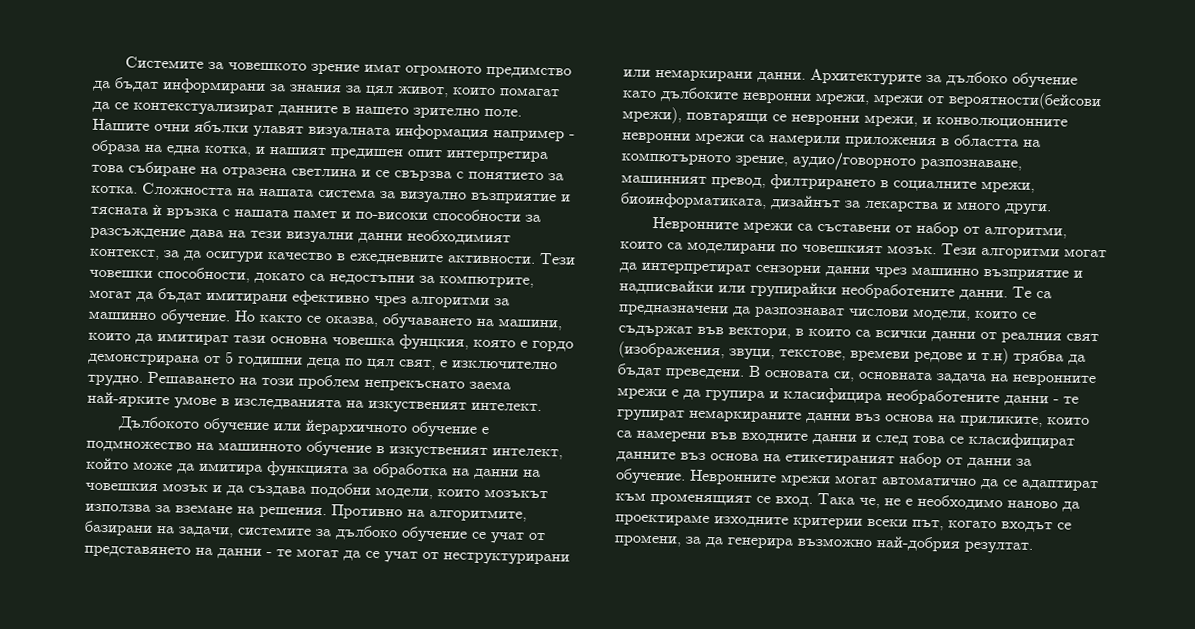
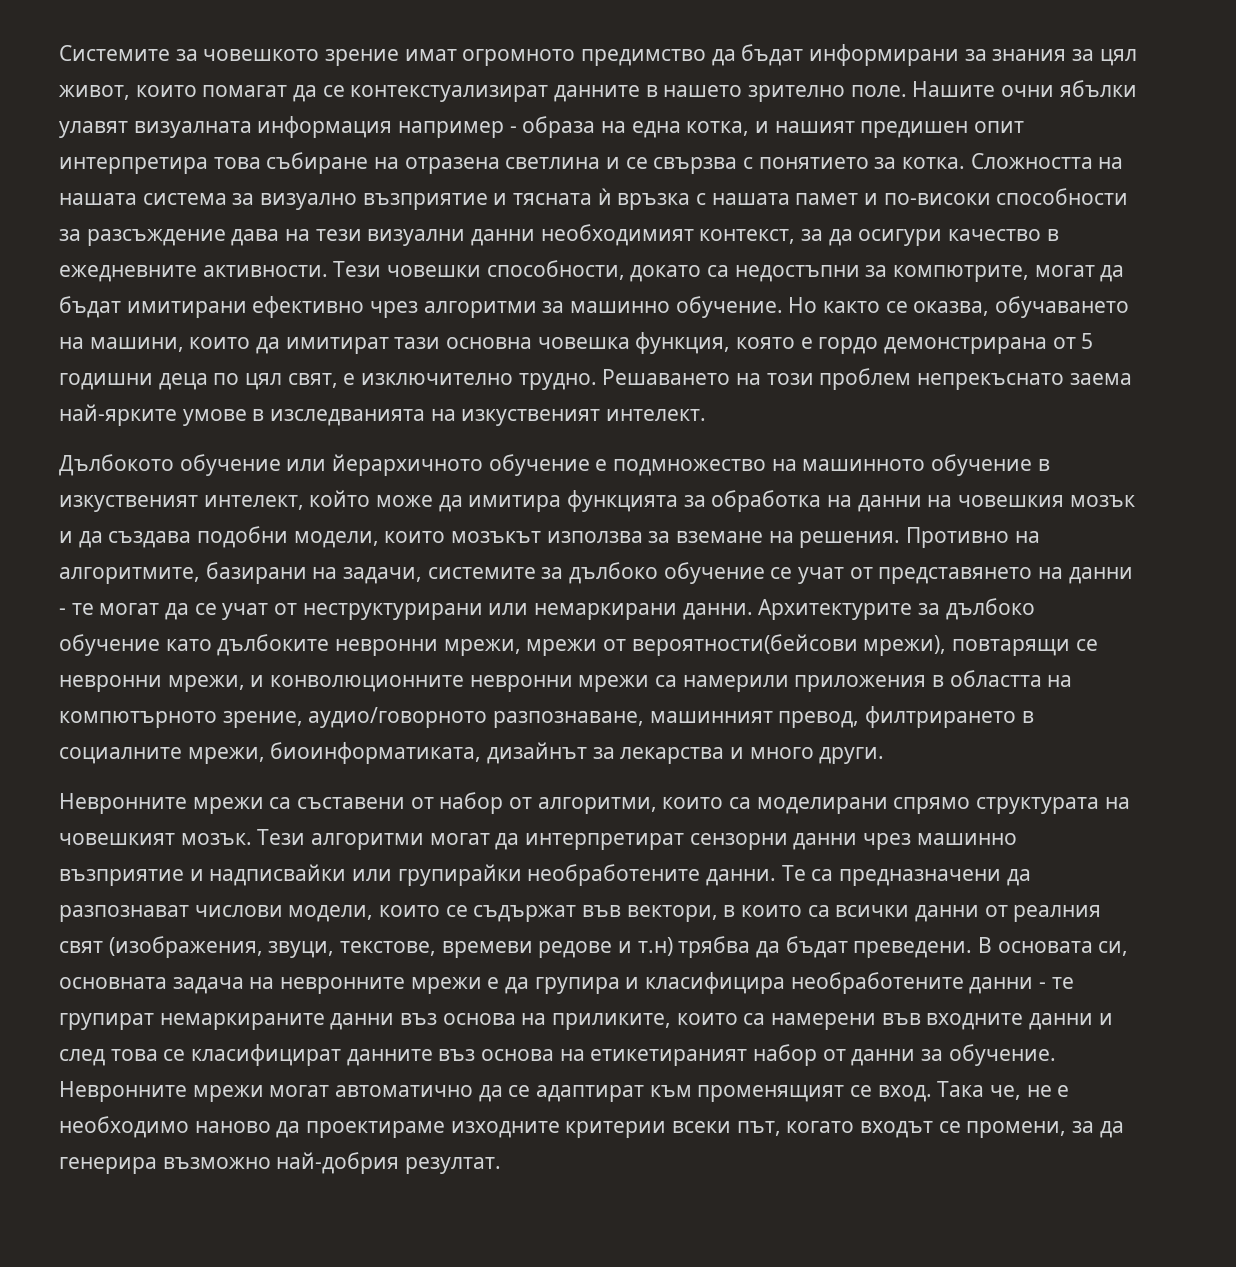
- Но както се оказва, обучаването на машини, които да имитират тази основна човешка фунцкия, която е гордо демонстрирана от 5 годишни деца по цял свят, е изключително трудно.
+ Но както се оказва, обучаването на машини, които да имитират тази основна човешка функция, която е гордо демонстрирана от 5 годишни деца по цял свят, е изключително трудно.
- Невронните мрежи са съставени от набор от алгоритми, които са моделирани по човешкият мозък.
+ Невронните мрежи са съставени от набор от алгоритми, които са моделирани спрямо структурата на човешкият мозък.

